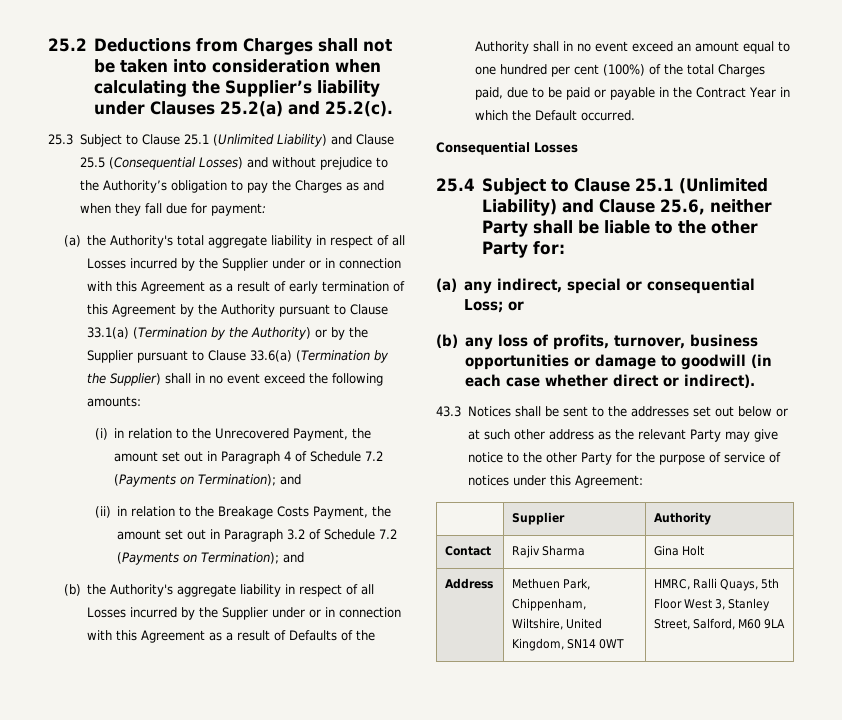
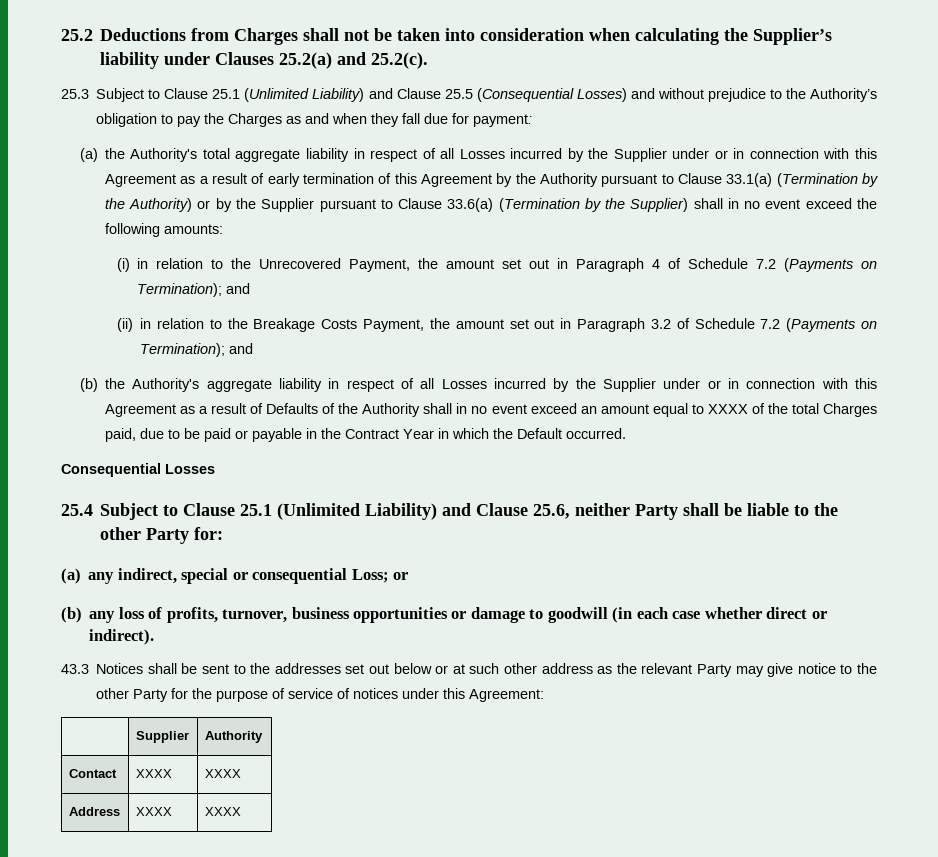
- (b) the Authority's aggregate liability in respect of all Losses incurred by the Supplier under or in connection with this Agreement as a result of Defaults of the Authority shall in no event exceed an amount equal to one hundred per cent (100%) of the total Charges paid, due to be paid or payable in the Contract Year in which the Default occurred.
+ (b) the Authority's aggregate liability in respect of all Losses incurred by the Supplier under or in connection with this Agreement as a result of Defaults of the Authority shall in no event exceed an amount equal to XXXX of the total Charges paid, due to be paid or payable in the Contract Year in which the Default occurred.
- Contact | Rajiv Sharma | Gina Holt
- Address | Methuen Park, Chippenham, Wiltshire, United Kingdom, SN14 0WT | HMRC, Ralli Quays, 5th Floor West 3, Stanley Street, Salford, M60 9LA
+ Contact | XXXX | XXXX
+ Address | XXXX | XXXX

